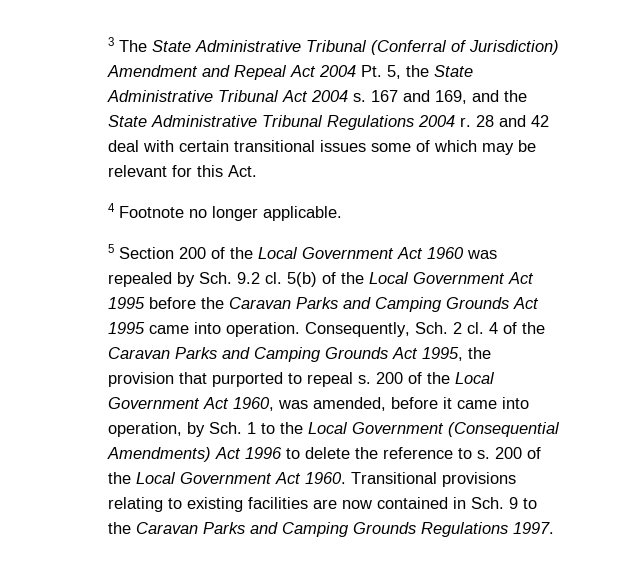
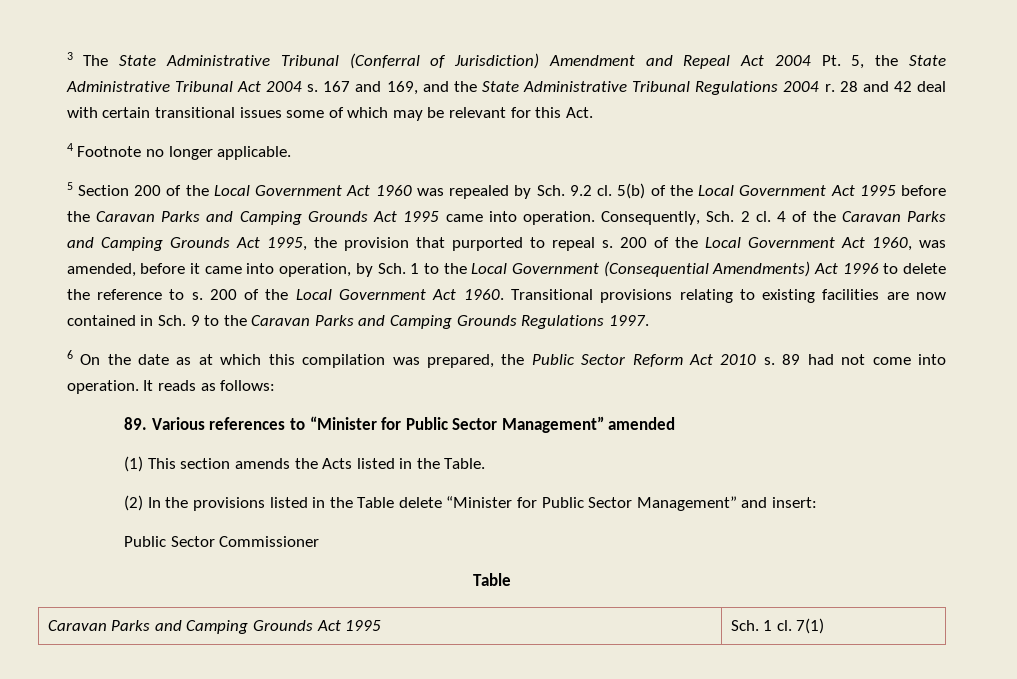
+ 6 On the date as at which this compilation was prepared, the Public Sector Reform Act 2010 s. 89 had not come into operation. It reads as follows:
+ 89. Various references to “Minister for Public Sector Management” amended
+ (1) This section amends the Acts listed in the Table.
+ (2) In the provisions listed in the Table delete “Minister for Public Sector Management” and insert:
+ Public Sector Commissioner
+ Table
+ Caravan Parks and Camping Grounds Act 1995 | Sch. 1 cl. 7(1)

